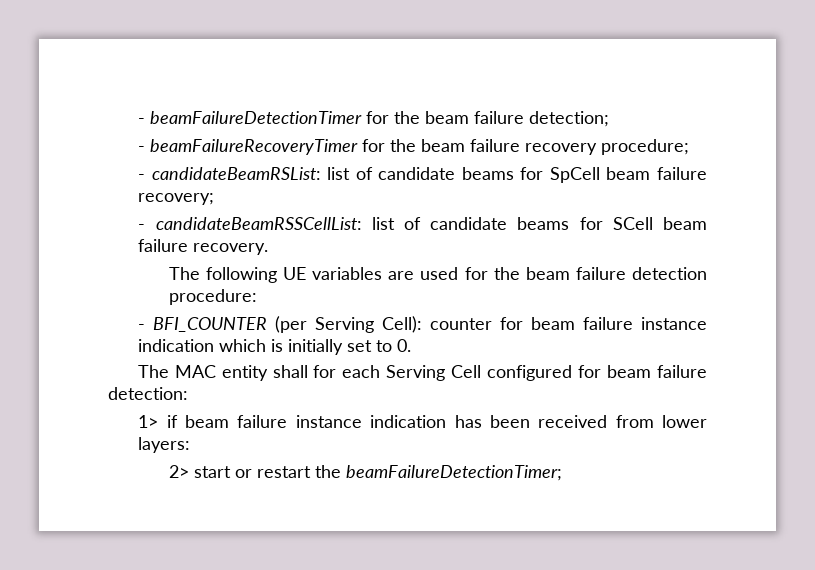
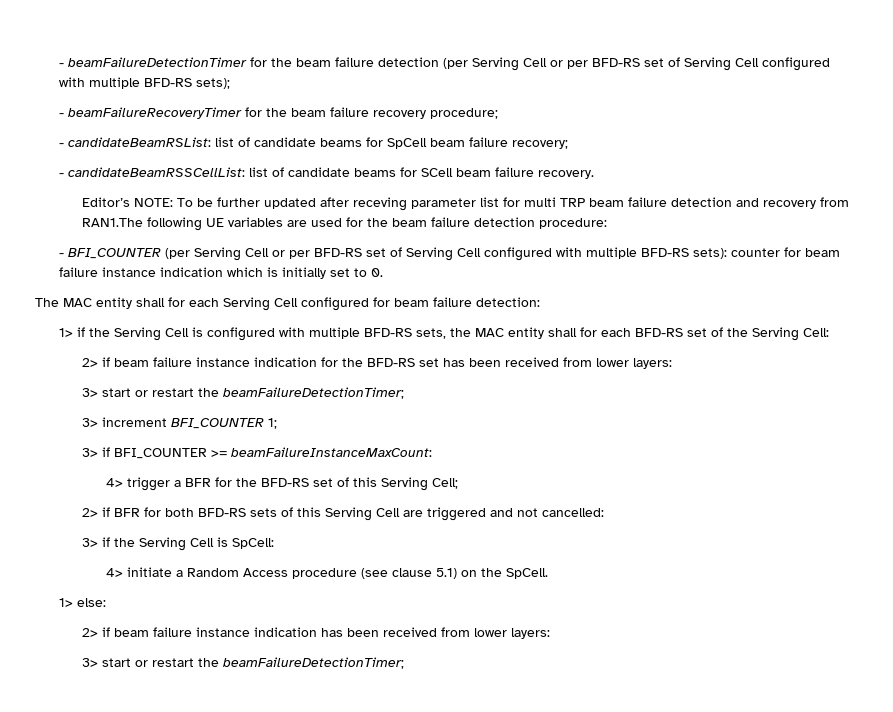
- - beamFailureDetectionTimer for the beam failure detection;
+ - beamFailureDetectionTimer for the beam failure detection (per Serving Cell or per BFD-RS set of Serving Cell configured with multiple BFD-RS sets);
- The following UE variables are used for the beam failure detection procedure:
+ Editor’s NOTE: To be further updated after receving parameter list for multi TRP beam failure detection and recovery from RAN1.The following UE variables are used for the beam failure detection procedure:
- - BFI_COUNTER (per Serving Cell): counter for beam failure instance indication which is initially set to 0.
+ - BFI_COUNTER (per Serving Cell or per BFD-RS set of Serving Cell configured with multiple BFD-RS sets): counter for beam failure instance indication which is initially set to 0.
- 1> if beam failure instance indication has been received from lower layers:
- 2> start or restart the beamFailureDetectionTimer;
+ 1> if the Serving Cell is configured with multiple BFD-RS sets, the MAC entity shall for each BFD-RS set of the Serving Cell:
+ 2> if beam failure instance indication for the BFD-RS set has been received from lower layers:
+ 3> start or restart the beamFailureDetectionTimer;
+ 3> increment BFI_COUNTER 1;
+ 3> if BFI_COUNTER >= beamFailureInstanceMaxCount:
+ 4> trigger a BFR for the BFD-RS set of this Serving Cell;
+ 2> if BFR for both BFD-RS sets of this Serving Cell are triggered and not cancelled:
+ 3> if the Serving Cell is SpCell:
+ 4> initiate a Random Access procedure (see clause 5.1) on the SpCell.
+ 1> else:
+ 2> if beam failure instance indication has been received from lower layers:
+ 3> start or restart the beamFailureDetectionTimer;

